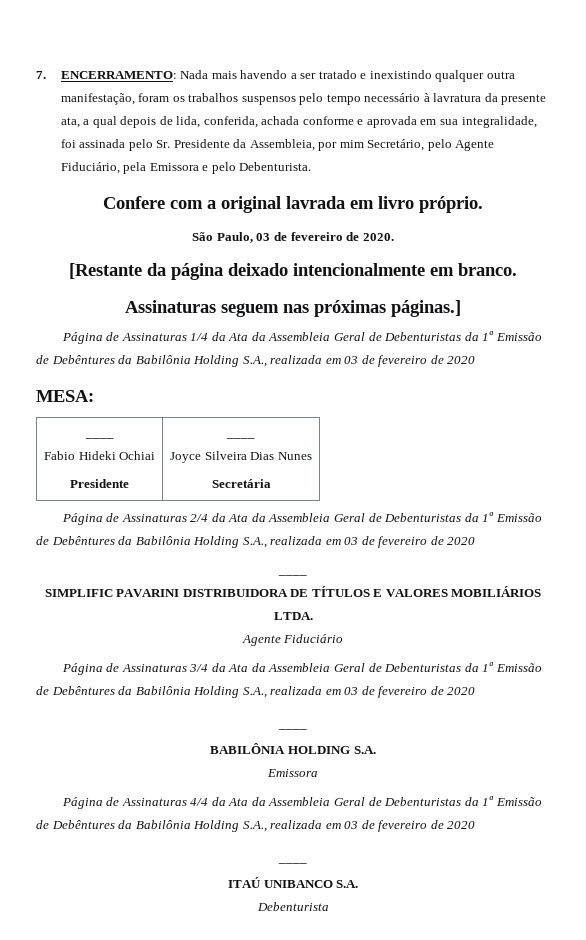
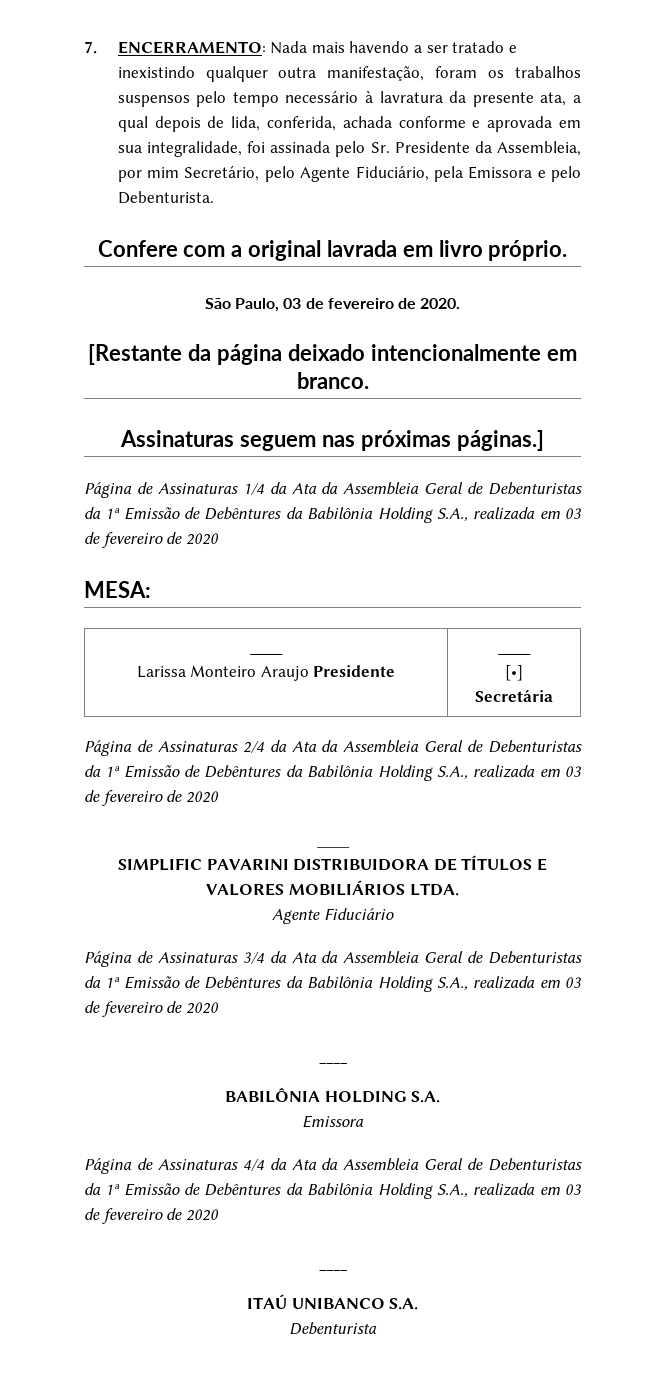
  MESA:
  ____
- Fabio Hideki Ochiai
- Presidente | ____
- Joyce Silveira Dias Nunes
+ Larissa Monteiro Araujo Presidente | ____
+ [•]

